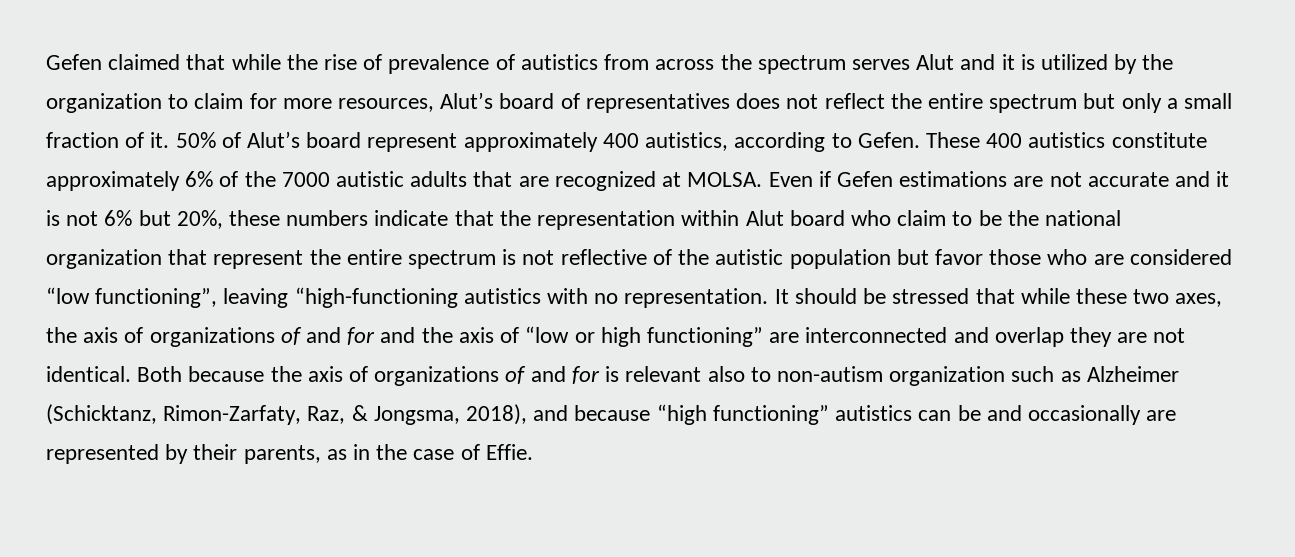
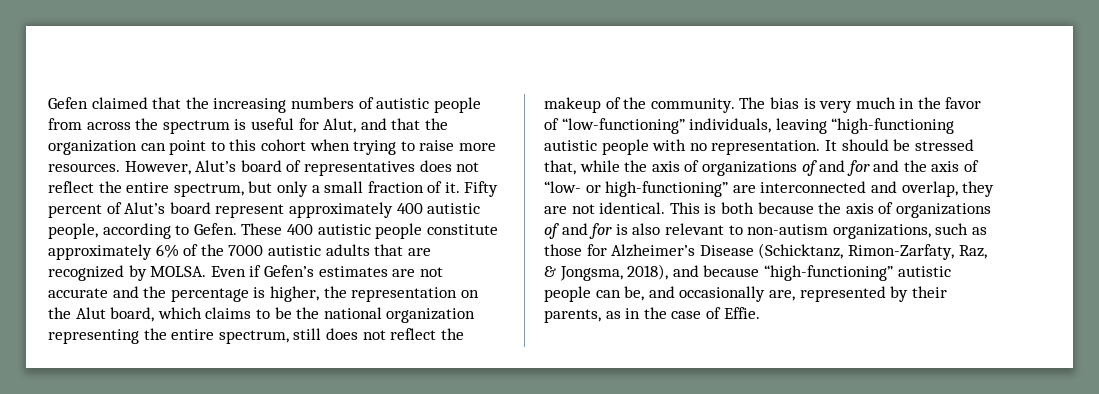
- Gefen claimed that while the rise of prevalence of autistics from across the spectrum serves Alut and it is utilized by the organization to claim for more resources, Alut’s board of representatives does not reflect the entire spectrum but only a small fraction of it.
+ Gefen claimed that the increasing numbers of autistic people from across the spectrum is useful for Alut, and that the organization can point to this cohort when trying to raise more resources. However, Alut’s board of representatives does not reflect the entire spectrum, but only a small fraction of it.
- 50% of Alut’s board represent approximately 400 autistics, according to Gefen.
+ Fifty percent of Alut’s board represent approximately 400 autistic people, according to Gefen.
- These 400 autistics constitute approximately 6% of the 7000 autistic adults that are recognized at MOLSA.
+ These 400 autistic people constitute approximately 6% of the 7000 autistic adults that are recognized by MOLSA.
- Even if Gefen estimations are not accurate and it is not 6% but 20%, these numbers indicate that the representation within Alut board who claim to be the national organization that represent the entire spectrum is not reflective of the autistic population but favor those who are considered “low functioning”, leaving “high-functioning autistics with no representation.
+ Even if Gefen’s estimates are not accurate and the percentage is higher, the representation on the Alut board, which claims to be the national organization representing the entire spectrum, still does not reflect the makeup of the community. The bias is very much in the favor of “low-functioning” individuals, leaving “high-functioning autistic people with no representation.
- It should be stressed that while these two axes, the axis of organizations of and for and the axis of “low or high functioning” are interconnected and overlap they are not identical.
+ It should be stressed that, while the axis of organizations of and for and the axis of “low- or high-functioning” are interconnected and overlap, they are not identical.
- Both because the axis of organizations of and for is relevant also to non-autism organization such as Alzheimer (Schicktanz, Rimon-Zarfaty, Raz, & Jongsma, 2018), and because “high functioning” autistics can be and occasionally are represented by their parents, as in the case of Effie.
+ This is both because the axis of organizations of and for is also relevant to non-autism organizations, such as those for Alzheimer’s Disease (Schicktanz, Rimon-Zarfaty, Raz, & Jongsma, 2018), and because “high-functioning” autistic people can be, and occasionally are, represented by their parents, as in the case of Effie.

